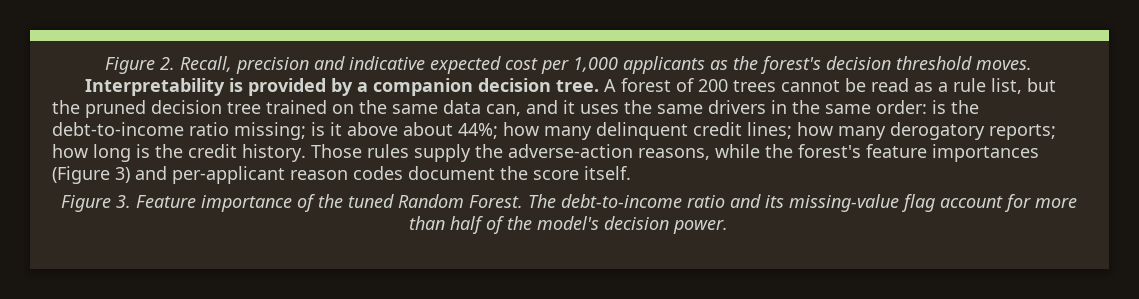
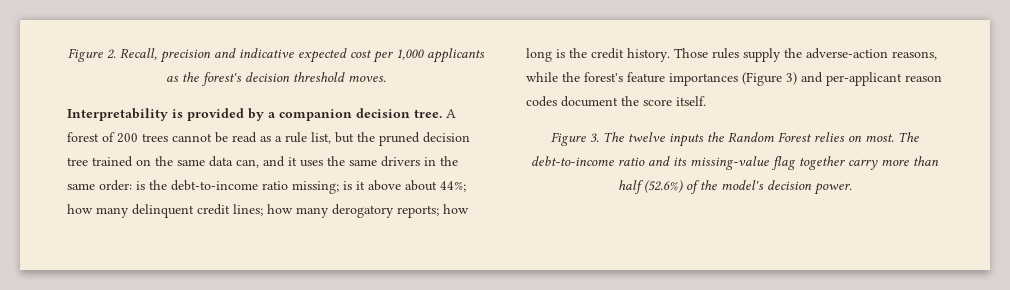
- Figure 3. Feature importance of the tuned Random Forest.
+ Figure 3. The twelve inputs the Random Forest relies on most.
- The debt-to-income ratio and its missing-value flag account for more than half of the model's decision power.
+ The debt-to-income ratio and its missing-value flag together carry more than half (52.6%) of the model's decision power.

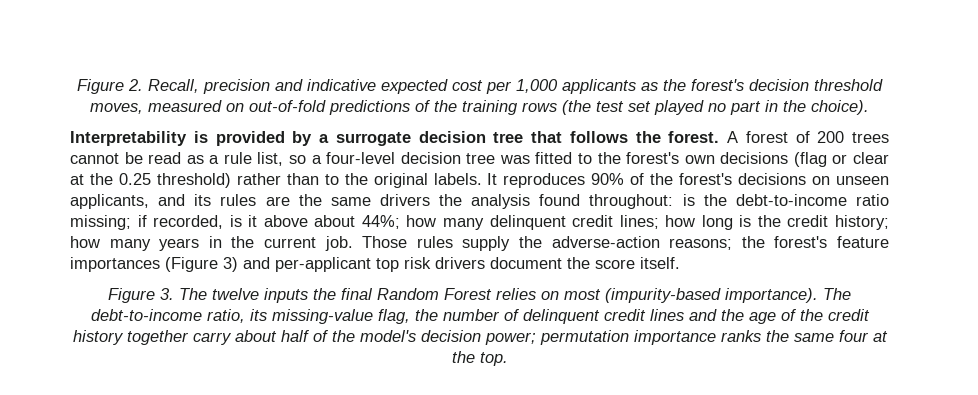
- Figure 2. Recall, precision and indicative expected cost per 1,000 applicants as the forest's decision threshold moves.
+ Figure 2. Recall, precision and indicative expected cost per 1,000 applicants as the forest's decision threshold moves, measured on out-of-fold predictions of the training rows (the test set played no part in the choice).
- Interpretability is provided by a companion decision tree.
+ Interpretability is provided by a surrogate decision tree that follows the forest.
- A forest of 200 trees cannot be read as a rule list, but the pruned decision tree trained on the same data can, and it uses the same drivers in the same order: is the debt-to-income ratio missing; is it above about 44%; how many delinquent credit lines; how many derogatory reports; how long is the credit history.
+ A forest of 200 trees cannot be read as a rule list, so a four-level decision tree was fitted to the forest's own decisions (flag or clear at the 0.25 threshold) rather than to the original labels. It reproduces 90% of the forest's decisions on unseen applicants, and its rules are the same drivers the analysis found throughout: is the debt-to-income ratio missing; if recorded, is it above about 44%; how many delinquent credit lines; how long is the credit history; how many years in the current job.
- Those rules supply the adverse-action reasons, while the forest's feature importances (Figure 3) and per-applicant reason codes document the score itself.
+ Those rules supply the adverse-action reasons; the forest's feature importances (Figure 3) and per-applicant top risk drivers document the score itself.
- Figure 3. The twelve inputs the Random Forest relies on most. The debt-to-income ratio and its missing-value flag together carry more than half (52.6%) of the model's decision power.
+ Figure 3. The twelve inputs the final Random Forest relies on most (impurity-based importance). The debt-to-income ratio, its missing-value flag, the number of delinquent credit lines and the age of the credit history together carry about half of the model's decision power; permutation importance ranks the same four at the top.

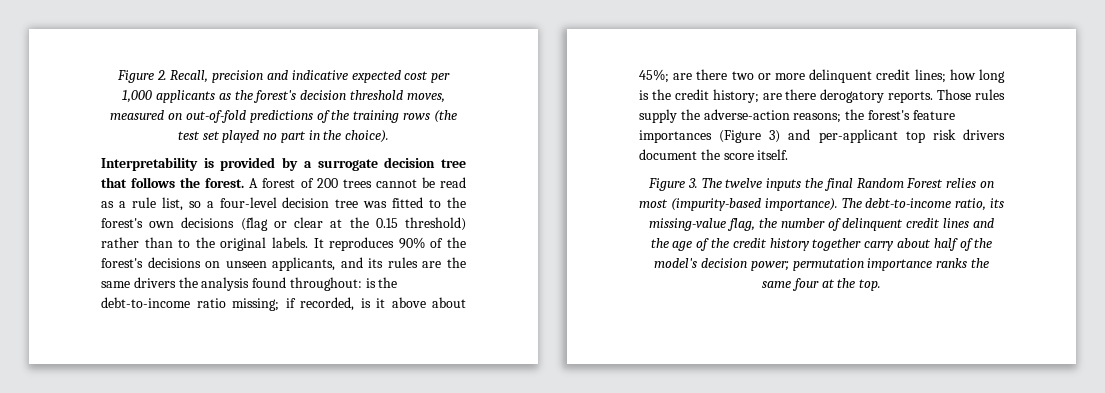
- A forest of 200 trees cannot be read as a rule list, so a four-level decision tree was fitted to the forest's own decisions (flag or clear at the 0.25 threshold) rather than to the original labels.
+ A forest of 200 trees cannot be read as a rule list, so a four-level decision tree was fitted to the forest's own decisions (flag or clear at the 0.15 threshold) rather than to the original labels.
- It reproduces 90% of the forest's decisions on unseen applicants, and its rules are the same drivers the analysis found throughout: is the debt-to-income ratio missing; if recorded, is it above about 44%; how many delinquent credit lines; how long is the credit history; how many years in the current job.
+ It reproduces 90% of the forest's decisions on unseen applicants, and its rules are the same drivers the analysis found throughout: is the debt-to-income ratio missing; if recorded, is it above about 45%; are there two or more delinquent credit lines; how long is the credit history; are there derogatory reports.

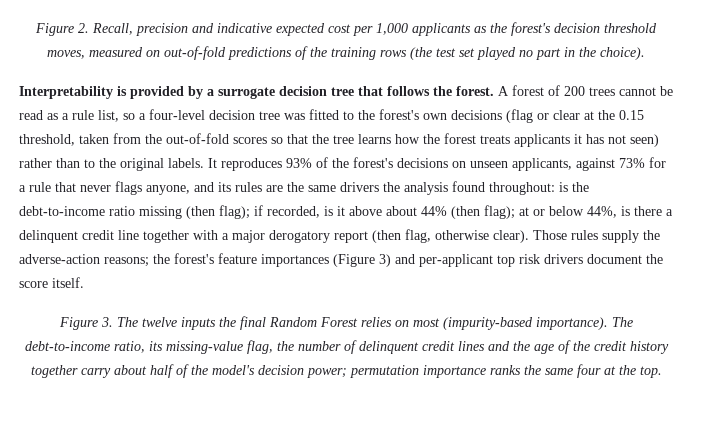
- A forest of 200 trees cannot be read as a rule list, so a four-level decision tree was fitted to the forest's own decisions (flag or clear at the 0.15 threshold) rather than to the original labels.
+ A forest of 200 trees cannot be read as a rule list, so a four-level decision tree was fitted to the forest's own decisions (flag or clear at the 0.15 threshold, taken from the out-of-fold scores so that the tree learns how the forest treats applicants it has not seen) rather than to the original labels.
- It reproduces 90% of the forest's decisions on unseen applicants, and its rules are the same drivers the analysis found throughout: is the debt-to-income ratio missing; if recorded, is it above about 45%; are there two or more delinquent credit lines; how long is the credit history; are there derogatory reports.
+ It reproduces 93% of the forest's decisions on unseen applicants, against 73% for a rule that never flags anyone, and its rules are the same drivers the analysis found throughout: is the debt-to-income ratio missing (then flag); if recorded, is it above about 44% (then flag); at or below 44%, is there a delinquent credit line together with a major derogatory report (then flag, otherwise clear).

